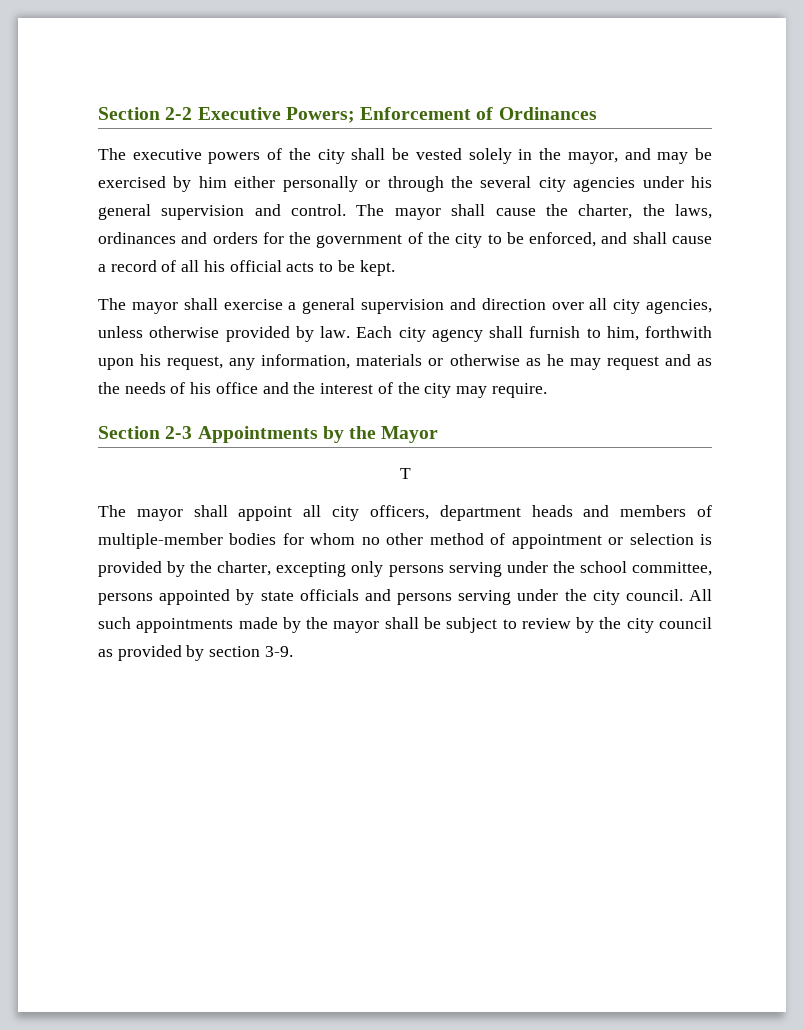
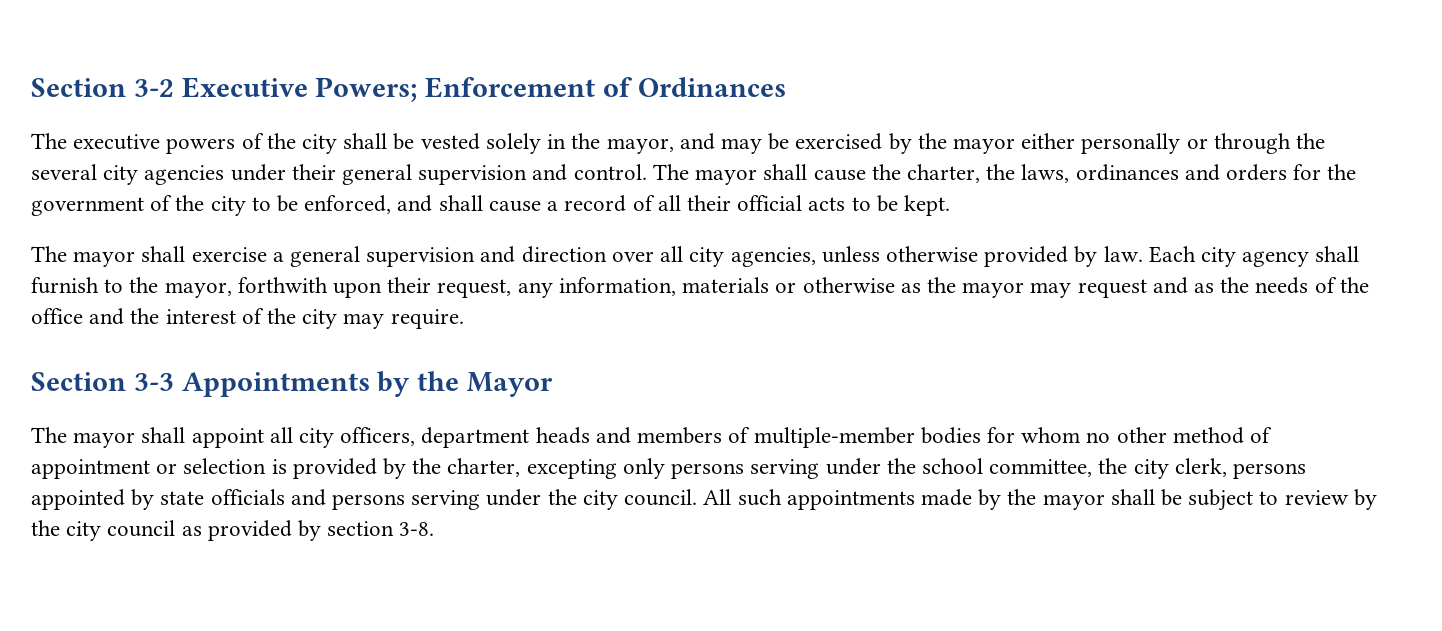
- Section 2-2 Executive Powers; Enforcement of Ordinances
+ Section 3-2 Executive Powers; Enforcement of Ordinances
- The executive powers of the city shall be vested solely in the mayor, and may be exercised by him either personally or through the several city agencies under his general supervision and control.
+ The executive powers of the city shall be vested solely in the mayor, and may be exercised by the mayor either personally or through the several city agencies under their general supervision and control.
- The mayor shall cause the charter, the laws, ordinances and orders for the government of the city to be enforced, and shall cause a record of all his official acts to be kept.
+ The mayor shall cause the charter, the laws, ordinances and orders for the government of the city to be enforced, and shall cause a record of all their official acts to be kept.
- Each city agency shall furnish to him, forthwith upon his request, any information, materials or otherwise as he may request and as the needs of his office and the interest of the city may require.
+ Each city agency shall furnish to the mayor, forthwith upon their request, any information, materials or otherwise as the mayor may request and as the needs of the office and the interest of the city may require.
- Section 2-3 Appointments by the Mayor
+ Section 3-3 Appointments by the Mayor
- T
- The mayor shall appoint all city officers, department heads and members of multiple-member bodies for whom no other method of appointment or selection is provided by the charter, excepting only persons serving under the school committee, persons appointed by state officials and persons serving under the city council.
+ The mayor shall appoint all city officers, department heads and members of multiple-member bodies for whom no other method of appointment or selection is provided by the charter, excepting only persons serving under the school committee, the city clerk, persons appointed by state officials and persons serving under the city council.
- All such appointments made by the mayor shall be subject to review by the city council as provided by section 3-9.
+ All such appointments made by the mayor shall be subject to review by the city council as provided by section 3-8.

